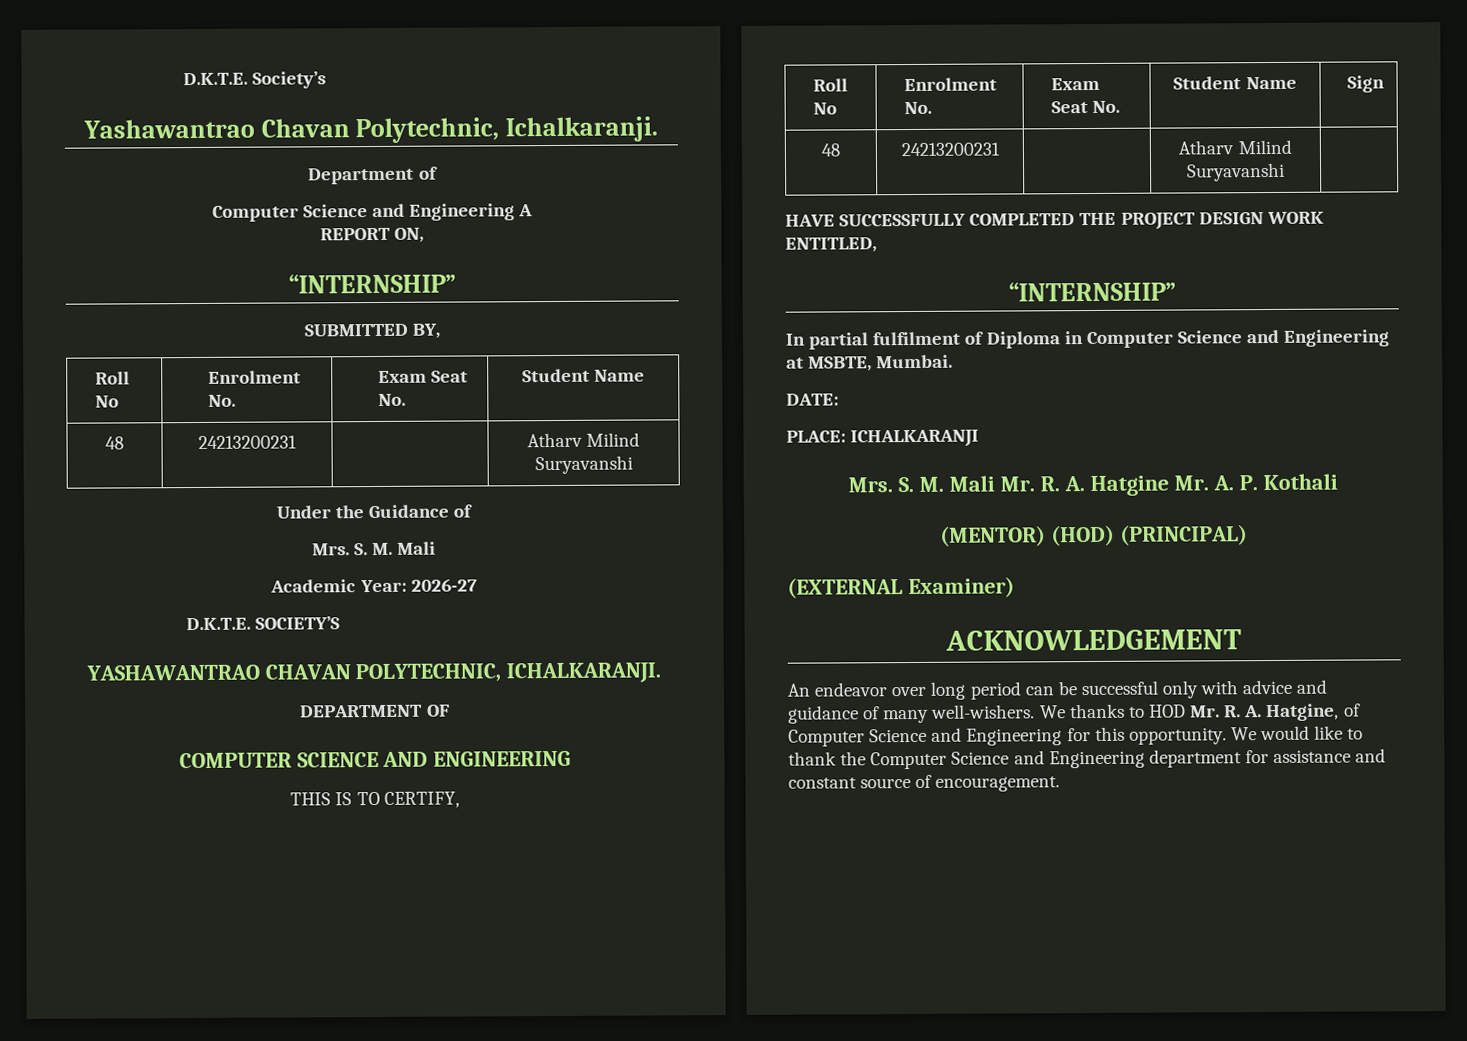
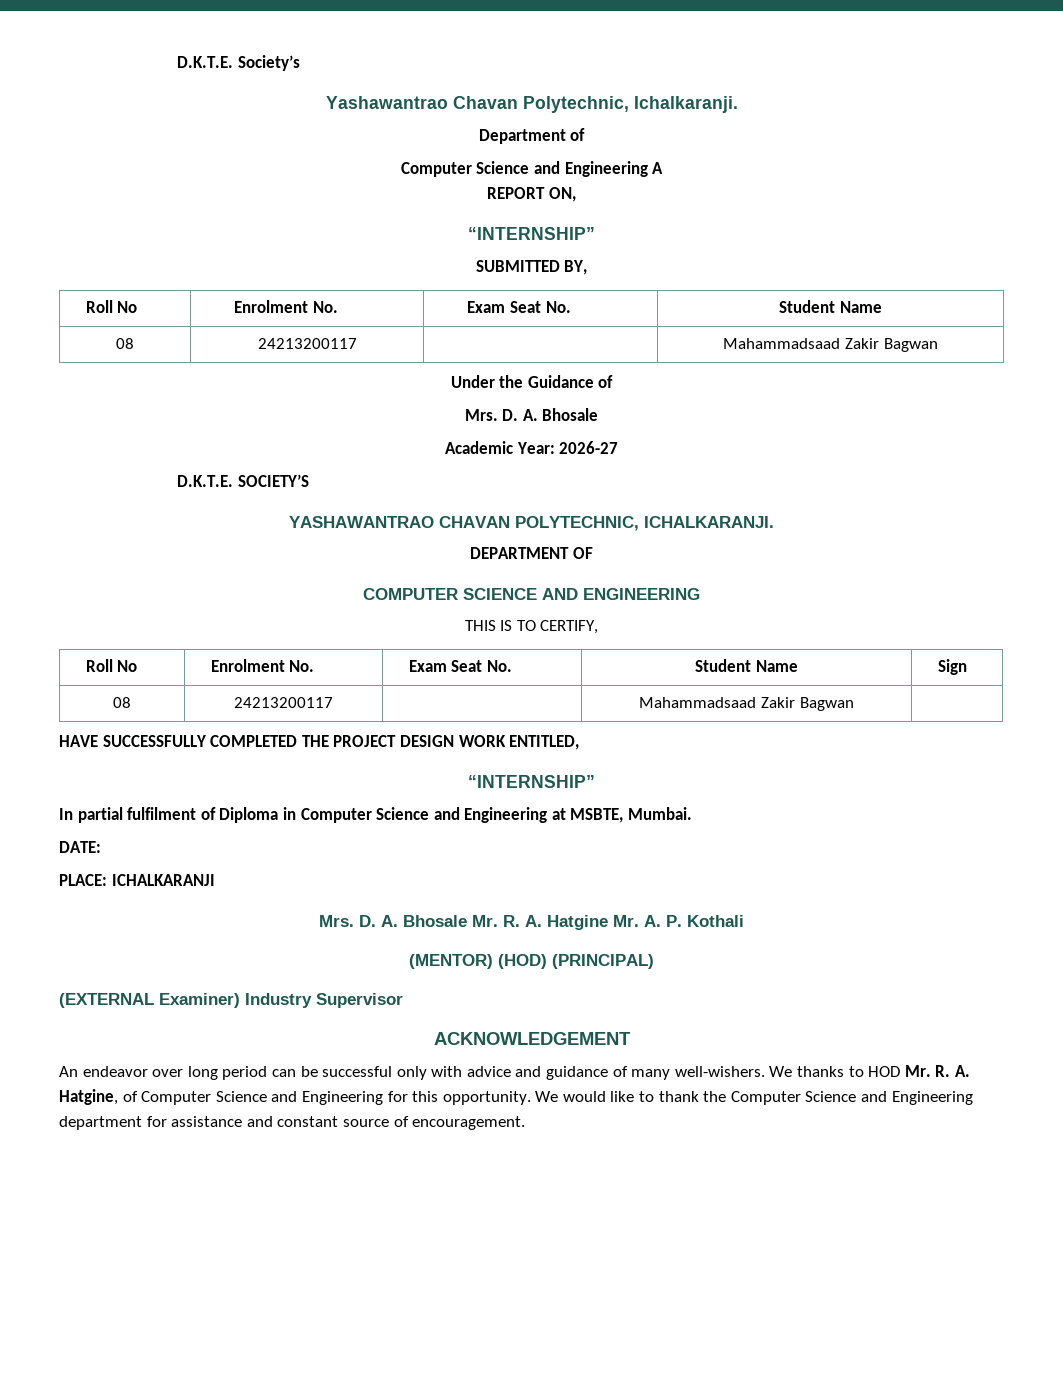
  SUBMITTED BY,
  Roll No | Enrolment No. | Exam Seat No. | Student Name
- 48 | 24213200231 | | Atharv Milind Suryavanshi
+ 08 | 24213200117 | | Mahammadsaad Zakir Bagwan
  Under the Guidance of
- Mrs. S. M. Mali
+ Mrs. D. A. Bhosale
- 48 | 24213200231 | | Atharv Milind Suryavanshi |
+ 08 | 24213200117 | | Mahammadsaad Zakir Bagwan |
- Mrs. S. M. Mali Mr. R. A. Hatgine Mr. A. P. Kothali
+ Mrs. D. A. Bhosale Mr. R. A. Hatgine Mr. A. P. Kothali
- (EXTERNAL Examiner)
+ (EXTERNAL Examiner) Industry Supervisor

